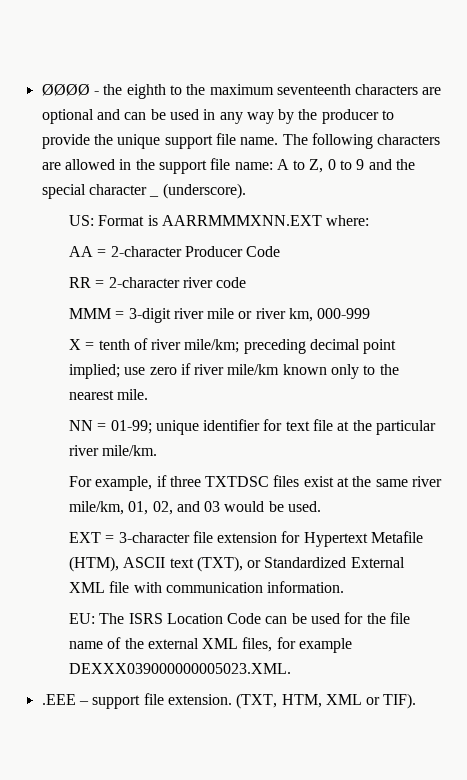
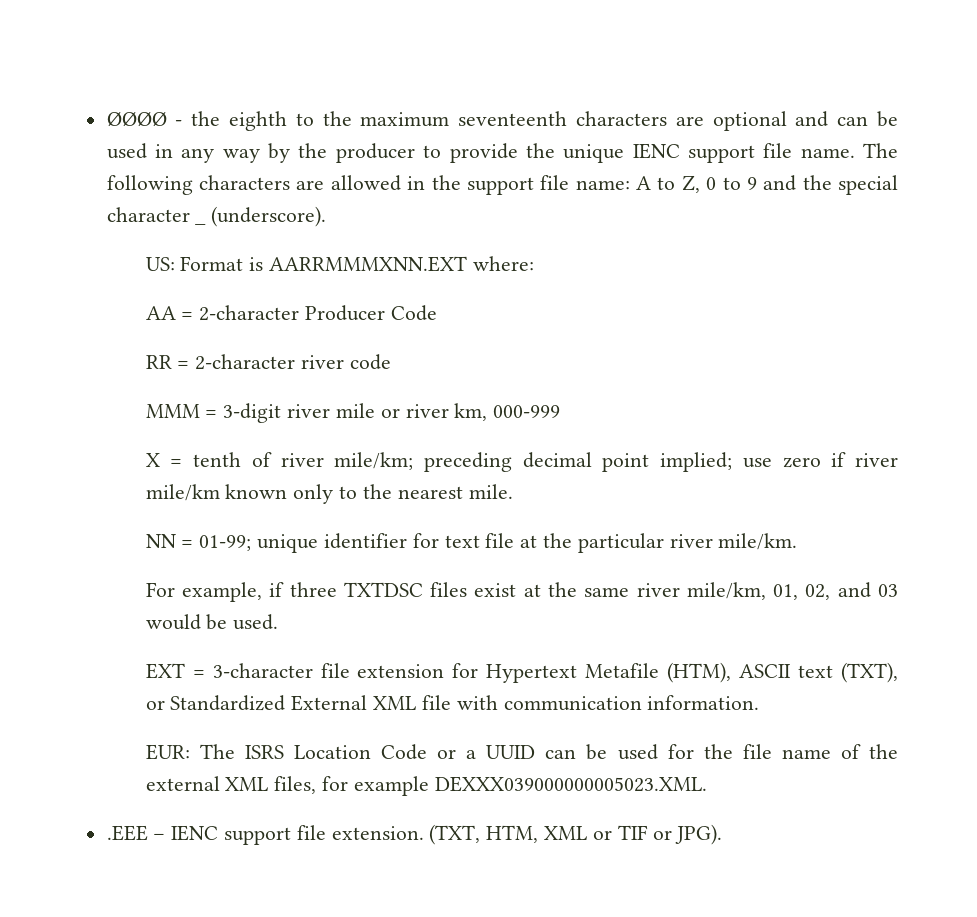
- ØØØØ - the eighth to the maximum seventeenth characters are optional and can be used in any way by the producer to provide the unique support file name.
+ ØØØØ - the eighth to the maximum seventeenth characters are optional and can be used in any way by the producer to provide the unique IENC support file name.
- EU: The ISRS Location Code can be used for the file name of the external XML files, for example DEXXX039000000005023.XML.
+ EUR: The ISRS Location Code or a UUID can be used for the file name of the external XML files, for example DEXXX039000000005023.XML.
- .EEE – support file extension.
+ .EEE – IENC support file extension.
- (TXT, HTM, XML or TIF).
+ (TXT, HTM, XML or TIF or JPG).

